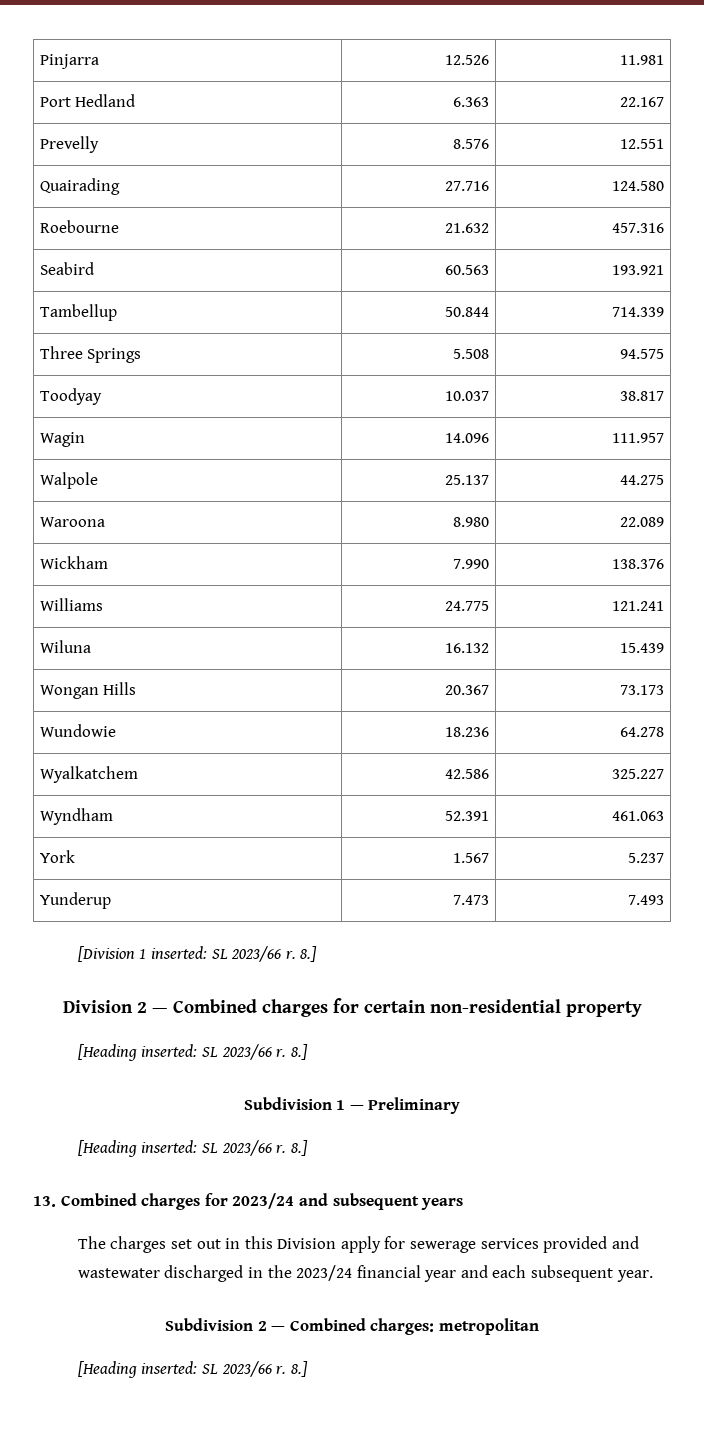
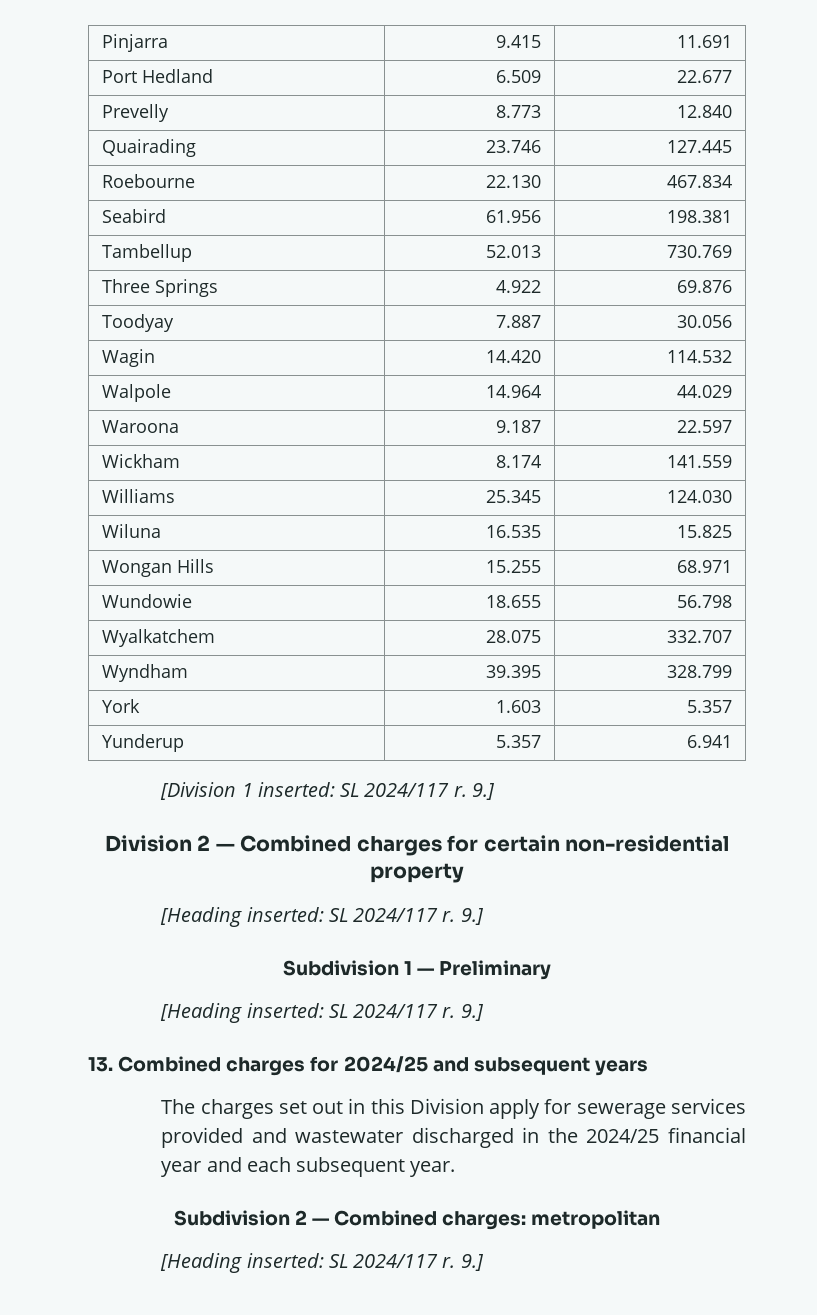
- Pinjarra | 12.526 | 11.981
+ Pinjarra | 9.415 | 11.691
- Port Hedland | 6.363 | 22.167
+ Port Hedland | 6.509 | 22.677
- Prevelly | 8.576 | 12.551
+ Prevelly | 8.773 | 12.840
- Quairading | 27.716 | 124.580
+ Quairading | 23.746 | 127.445
- Roebourne | 21.632 | 457.316
+ Roebourne | 22.130 | 467.834
- Seabird | 60.563 | 193.921
+ Seabird | 61.956 | 198.381
- Tambellup | 50.844 | 714.339
+ Tambellup | 52.013 | 730.769
- Three Springs | 5.508 | 94.575
+ Three Springs | 4.922 | 69.876
- Toodyay | 10.037 | 38.817
+ Toodyay | 7.887 | 30.056
- Wagin | 14.096 | 111.957
+ Wagin | 14.420 | 114.532
- Walpole | 25.137 | 44.275
+ Walpole | 14.964 | 44.029
- Waroona | 8.980 | 22.089
+ Waroona | 9.187 | 22.597
- Wickham | 7.990 | 138.376
+ Wickham | 8.174 | 141.559
- Williams | 24.775 | 121.241
+ Williams | 25.345 | 124.030
- Wiluna | 16.132 | 15.439
+ Wiluna | 16.535 | 15.825
- Wongan Hills | 20.367 | 73.173
+ Wongan Hills | 15.255 | 68.971
- Wundowie | 18.236 | 64.278
+ Wundowie | 18.655 | 56.798
- Wyalkatchem | 42.586 | 325.227
+ Wyalkatchem | 28.075 | 332.707
- Wyndham | 52.391 | 461.063
+ Wyndham | 39.395 | 328.799
- York | 1.567 | 5.237
+ York | 1.603 | 5.357
- Yunderup | 7.473 | 7.493
+ Yunderup | 5.357 | 6.941
- [Division 1 inserted: SL 2023/66 r. 8.]
+ [Division 1 inserted: SL 2024/117 r. 9.]
  Division 2 — Combined charges for certain non-residential property
- [Heading inserted: SL 2023/66 r. 8.]
+ [Heading inserted: SL 2024/117 r. 9.]
  Subdivision 1 — Preliminary
- [Heading inserted: SL 2023/66 r. 8.]
+ [Heading inserted: SL 2024/117 r. 9.]
- 13. Combined charges for 2023/24 and subsequent years
+ 13. Combined charges for 2024/25 and subsequent years
- The charges set out in this Division apply for sewerage services provided and wastewater discharged in the 2023/24 financial year and each subsequent year.
+ The charges set out in this Division apply for sewerage services provided and wastewater discharged in the 2024/25 financial year and each subsequent year.
  Subdivision 2 — Combined charges: metropolitan
- [Heading inserted: SL 2023/66 r. 8.]
+ [Heading inserted: SL 2024/117 r. 9.]

